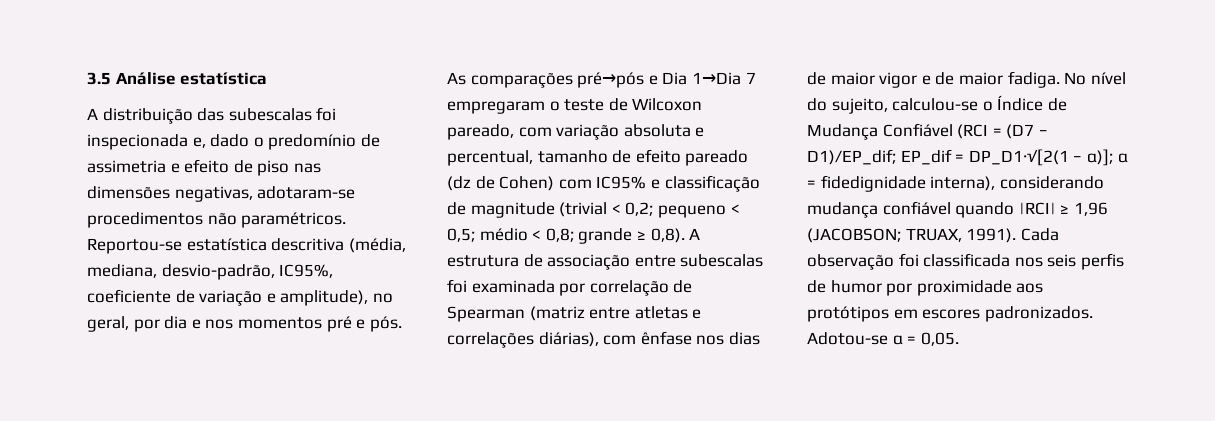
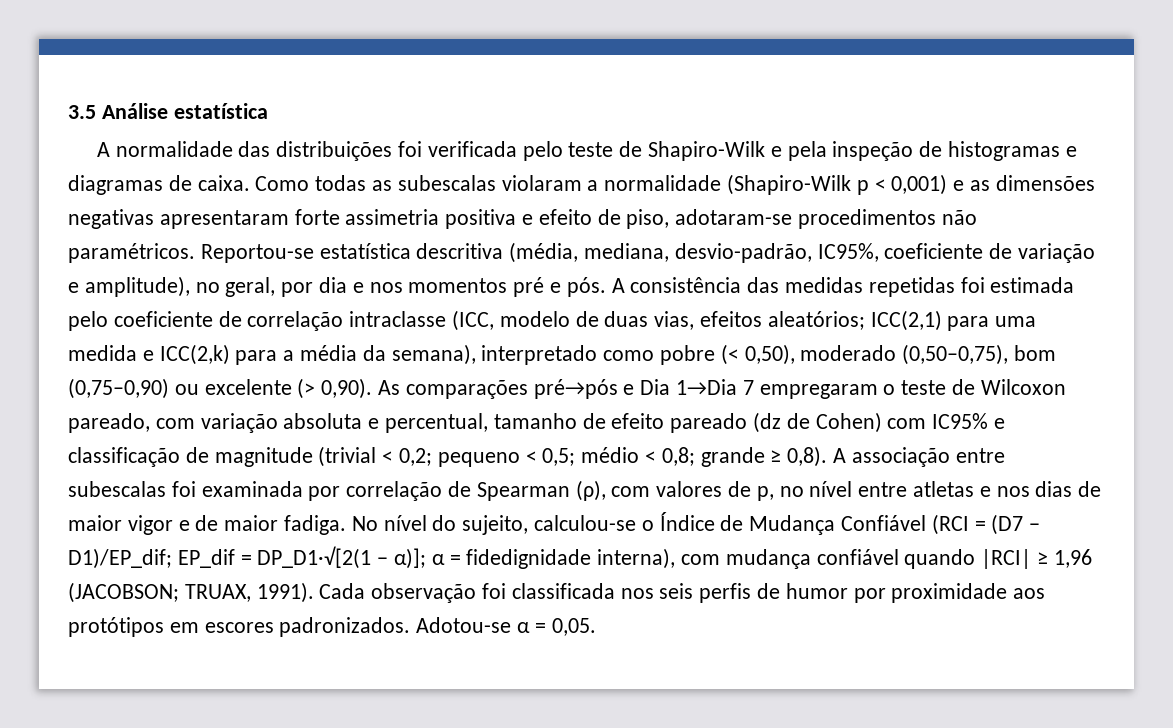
- A distribuição das subescalas foi inspecionada e, dado o predomínio de assimetria e efeito de piso nas dimensões negativas, adotaram-se procedimentos não paramétricos.
+ A normalidade das distribuições foi verificada pelo teste de Shapiro-Wilk e pela inspeção de histogramas e diagramas de caixa. Como todas as subescalas violaram a normalidade (Shapiro-Wilk p < 0,001) e as dimensões negativas apresentaram forte assimetria positiva e efeito de piso, adotaram-se procedimentos não paramétricos.
+ A consistência das medidas repetidas foi estimada pelo coeficiente de correlação intraclasse (ICC, modelo de duas vias, efeitos aleatórios; ICC(2,1) para uma medida e ICC(2,k) para a média da semana), interpretado como pobre (< 0,50), moderado (0,50–0,75), bom (0,75–0,90) ou excelente (> 0,90).
- A estrutura de associação entre subescalas foi examinada por correlação de Spearman (matriz entre atletas e correlações diárias), com ênfase nos dias de maior vigor e de maior fadiga.
+ A associação entre subescalas foi examinada por correlação de Spearman (ρ), com valores de p, no nível entre atletas e nos dias de maior vigor e de maior fadiga.
- No nível do sujeito, calculou-se o Índice de Mudança Confiável (RCI = (D7 − D1)/EP_dif; EP_dif = DP_D1·√[2(1 − α)]; α = fidedignidade interna), considerando mudança confiável quando |RCI| ≥ 1,96 (JACOBSON; TRUAX, 1991).
+ No nível do sujeito, calculou-se o Índice de Mudança Confiável (RCI = (D7 − D1)/EP_dif; EP_dif = DP_D1·√[2(1 − α)]; α = fidedignidade interna), com mudança confiável quando |RCI| ≥ 1,96 (JACOBSON; TRUAX, 1991).

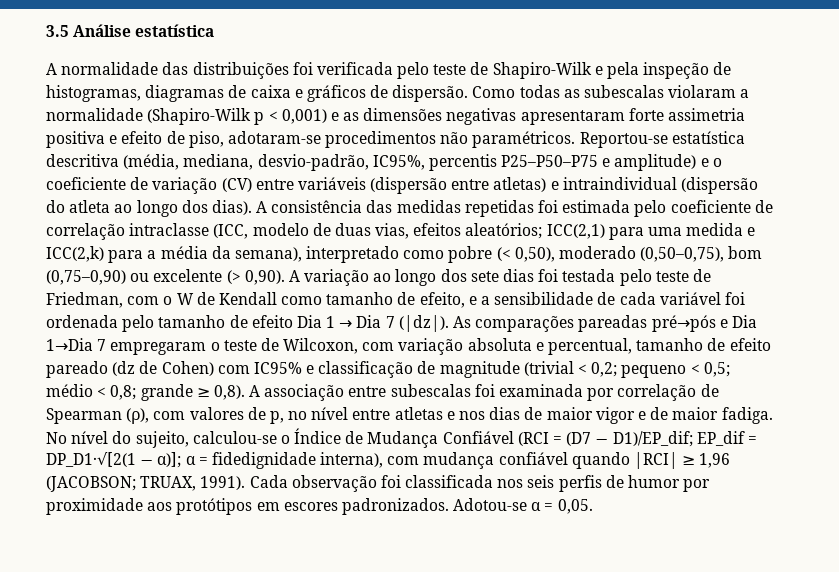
- A normalidade das distribuições foi verificada pelo teste de Shapiro-Wilk e pela inspeção de histogramas e diagramas de caixa.
+ A normalidade das distribuições foi verificada pelo teste de Shapiro-Wilk e pela inspeção de histogramas, diagramas de caixa e gráficos de dispersão.
- Reportou-se estatística descritiva (média, mediana, desvio-padrão, IC95%, coeficiente de variação e amplitude), no geral, por dia e nos momentos pré e pós.
+ Reportou-se estatística descritiva (média, mediana, desvio-padrão, IC95%, percentis P25–P50–P75 e amplitude) e o coeficiente de variação (CV) entre variáveis (dispersão entre atletas) e intraindividual (dispersão do atleta ao longo dos dias).
+ A variação ao longo dos sete dias foi testada pelo teste de Friedman, com o W de Kendall como tamanho de efeito, e a sensibilidade de cada variável foi ordenada pelo tamanho de efeito Dia 1 → Dia 7 (|dz|).
- As comparações pré→pós e Dia 1→Dia 7 empregaram o teste de Wilcoxon pareado, com variação absoluta e percentual, tamanho de efeito pareado (dz de Cohen) com IC95% e classificação de magnitude (trivial < 0,2; pequeno < 0,5; médio < 0,8; grande ≥ 0,8).
+ As comparações pareadas pré→pós e Dia 1→Dia 7 empregaram o teste de Wilcoxon, com variação absoluta e percentual, tamanho de efeito pareado (dz de Cohen) com IC95% e classificação de magnitude (trivial < 0,2; pequeno < 0,5; médio < 0,8; grande ≥ 0,8).

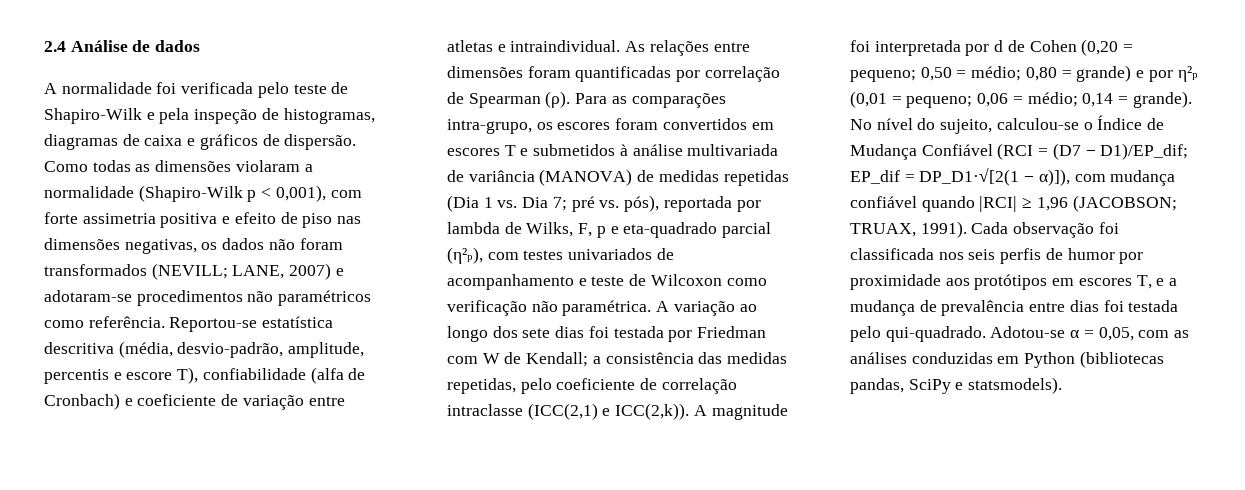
- 3.5 Análise estatística
+ 2.4 Análise de dados
- A normalidade das distribuições foi verificada pelo teste de Shapiro-Wilk e pela inspeção de histogramas, diagramas de caixa e gráficos de dispersão.
+ A normalidade foi verificada pelo teste de Shapiro-Wilk e pela inspeção de histogramas, diagramas de caixa e gráficos de dispersão.
- Como todas as subescalas violaram a normalidade (Shapiro-Wilk p < 0,001) e as dimensões negativas apresentaram forte assimetria positiva e efeito de piso, adotaram-se procedimentos não paramétricos. Reportou-se estatística descritiva (média, mediana, desvio-padrão, IC95%, percentis P25–P50–P75 e amplitude) e o coeficiente de variação (CV) entre variáveis (dispersão entre atletas) e intraindividual (dispersão do atleta ao longo dos dias). A consistência das medidas repetidas foi estimada pelo coeficiente de correlação intraclasse (ICC, modelo de duas vias, efeitos aleatórios; ICC(2,1) para uma medida e ICC(2,k) para a média da semana), interpretado como pobre (< 0,50), moderado (0,50–0,75), bom (0,75–0,90) ou excelente (> 0,90).
+ Como todas as dimensões violaram a normalidade (Shapiro-Wilk p < 0,001), com forte assimetria positiva e efeito de piso nas dimensões negativas, os dados não foram transformados (NEVILL; LANE, 2007) e adotaram-se procedimentos não paramétricos como referência. Reportou-se estatística descritiva (média, desvio-padrão, amplitude, percentis e escore T), confiabilidade (alfa de Cronbach) e coeficiente de variação entre atletas e intraindividual. As relações entre dimensões foram quantificadas por correlação de Spearman (ρ). Para as comparações intra-grupo, os escores foram convertidos em escores T e submetidos à análise multivariada de variância (MANOVA) de medidas repetidas (Dia 1 vs. Dia 7; pré vs. pós), reportada por lambda de Wilks, F, p e eta-quadrado parcial (η²ₚ), com testes univariados de acompanhamento e teste de Wilcoxon como verificação não paramétrica.
- A variação ao longo dos sete dias foi testada pelo teste de Friedman, com o W de Kendall como tamanho de efeito, e a sensibilidade de cada variável foi ordenada pelo tamanho de efeito Dia 1 → Dia 7 (|dz|). As comparações pareadas pré→pós e Dia 1→Dia 7 empregaram o teste de Wilcoxon, com variação absoluta e percentual, tamanho de efeito pareado (dz de Cohen) com IC95% e classificação de magnitude (trivial < 0,2; pequeno < 0,5; médio < 0,8; grande ≥ 0,8). A associação entre subescalas foi examinada por correlação de Spearman (ρ), com valores de p, no nível entre atletas e nos dias de maior vigor e de maior fadiga.
+ A variação ao longo dos sete dias foi testada por Friedman com W de Kendall; a consistência das medidas repetidas, pelo coeficiente de correlação intraclasse (ICC(2,1) e ICC(2,k)). A magnitude foi interpretada por d de Cohen (0,20 = pequeno; 0,50 = médio; 0,80 = grande) e por η²ₚ (0,01 = pequeno; 0,06 = médio; 0,14 = grande).
- No nível do sujeito, calculou-se o Índice de Mudança Confiável (RCI = (D7 − D1)/EP_dif; EP_dif = DP_D1·√[2(1 − α)]; α = fidedignidade interna), com mudança confiável quando |RCI| ≥ 1,96 (JACOBSON; TRUAX, 1991).
+ No nível do sujeito, calculou-se o Índice de Mudança Confiável (RCI = (D7 − D1)/EP_dif; EP_dif = DP_D1·√[2(1 − α)]), com mudança confiável quando |RCI| ≥ 1,96 (JACOBSON; TRUAX, 1991).
- Cada observação foi classificada nos seis perfis de humor por proximidade aos protótipos em escores padronizados. Adotou-se α = 0,05.
+ Cada observação foi classificada nos seis perfis de humor por proximidade aos protótipos em escores T, e a mudança de prevalência entre dias foi testada pelo qui-quadrado. Adotou-se α = 0,05, com as análises conduzidas em Python (bibliotecas pandas, SciPy e statsmodels).

